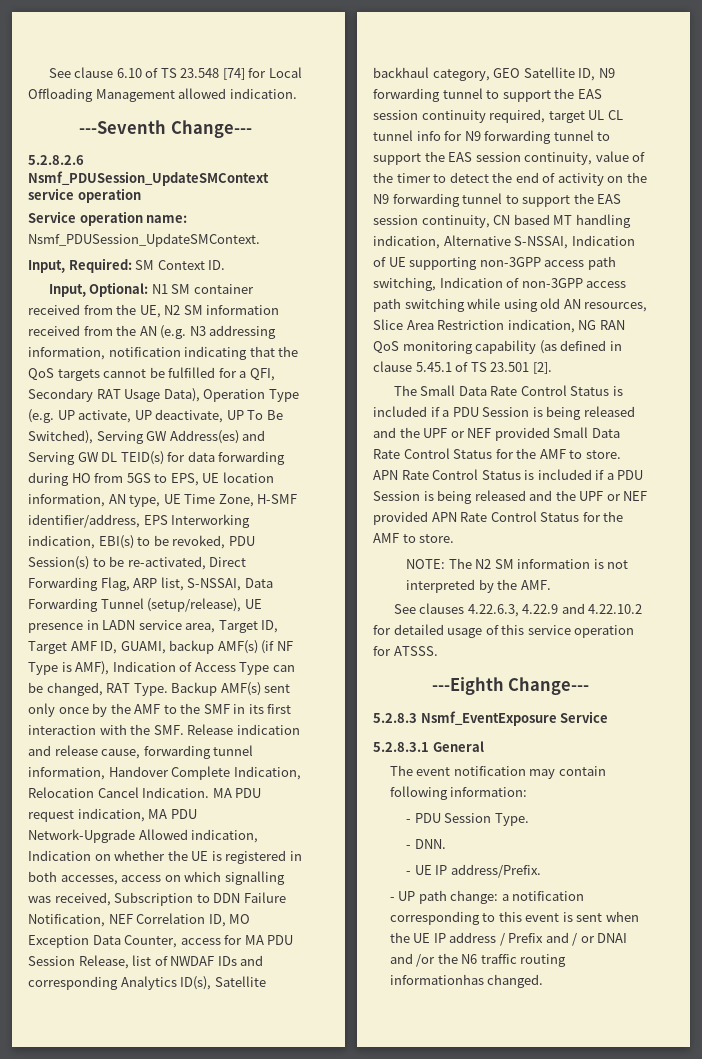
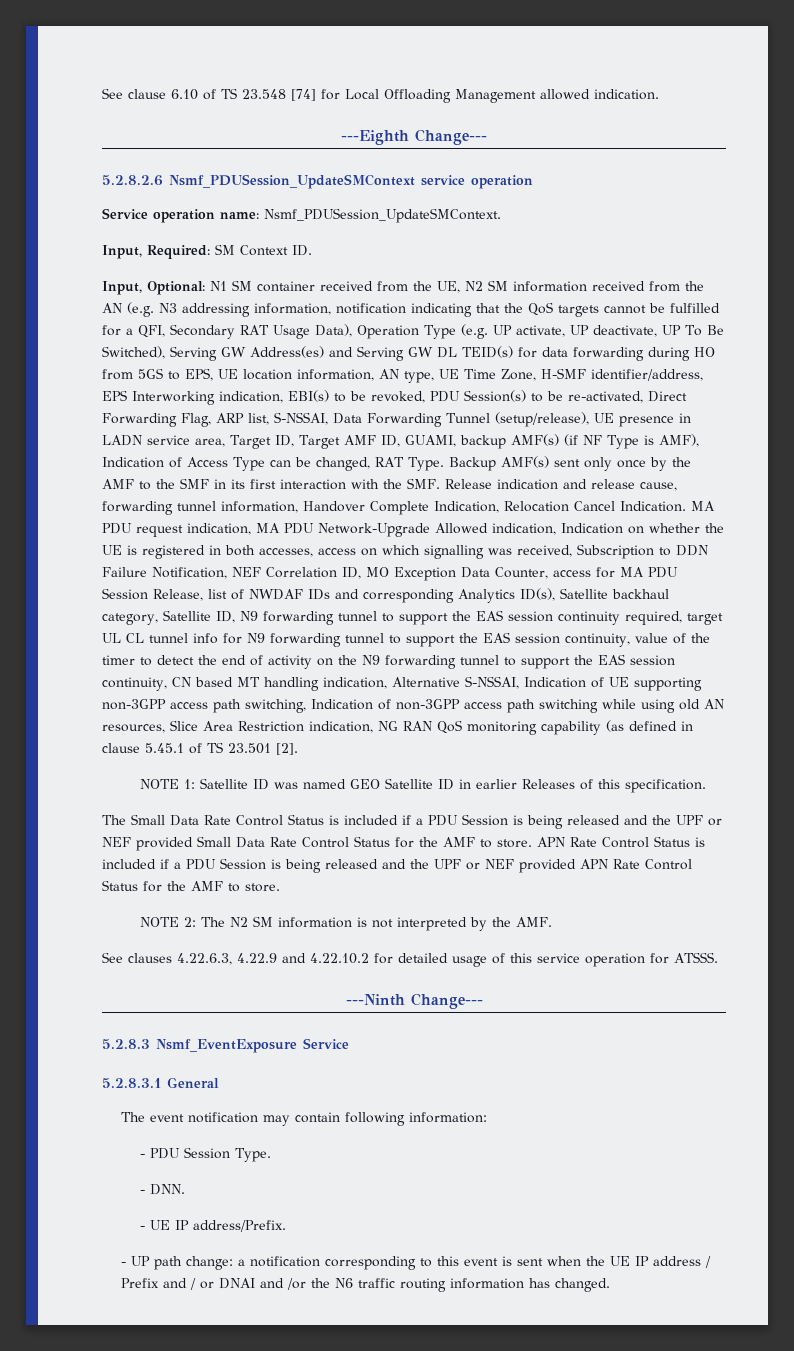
- ---Seventh Change---
+ ---Eighth Change---
- MA PDU request indication, MA PDU Network-Upgrade Allowed indication, Indication on whether the UE is registered in both accesses, access on which signalling was received, Subscription to DDN Failure Notification, NEF Correlation ID, MO Exception Data Counter, access for MA PDU Session Release, list of NWDAF IDs and corresponding Analytics ID(s), Satellite backhaul category, GEO Satellite ID, N9 forwarding tunnel to support the EAS session continuity required, target UL CL tunnel info for N9 forwarding tunnel to support the EAS session continuity, value of the timer to detect the end of activity on the N9 forwarding tunnel to support the EAS session continuity, CN based MT handling indication, Alternative S-NSSAI, Indication of UE supporting non-3GPP access path switching, Indication of non-3GPP access path switching while using old AN resources, Slice Area Restriction indication, NG RAN QoS monitoring capability (as defined in clause 5.45.1 of TS 23.501 [2].
+ MA PDU request indication, MA PDU Network-Upgrade Allowed indication, Indication on whether the UE is registered in both accesses, access on which signalling was received, Subscription to DDN Failure Notification, NEF Correlation ID, MO Exception Data Counter, access for MA PDU Session Release, list of NWDAF IDs and corresponding Analytics ID(s), Satellite backhaul category, Satellite ID, N9 forwarding tunnel to support the EAS session continuity required, target UL CL tunnel info for N9 forwarding tunnel to support the EAS session continuity, value of the timer to detect the end of activity on the N9 forwarding tunnel to support the EAS session continuity, CN based MT handling indication, Alternative S-NSSAI, Indication of UE supporting non-3GPP access path switching, Indication of non-3GPP access path switching while using old AN resources, Slice Area Restriction indication, NG RAN QoS monitoring capability (as defined in clause 5.45.1 of TS 23.501 [2].
+ NOTE 1: Satellite ID was named GEO Satellite ID in earlier Releases of this specification.
- NOTE: The N2 SM information is not interpreted by the AMF.
+ NOTE 2: The N2 SM information is not interpreted by the AMF.
- ---Eighth Change---
+ ---Ninth Change---
- - UP path change: a notification corresponding to this event is sent when the UE IP address / Prefix and / or DNAI and /or the N6 traffic routing informationhas changed.
+ - UP path change: a notification corresponding to this event is sent when the UE IP address / Prefix and / or DNAI and /or the N6 traffic routing information has changed.

